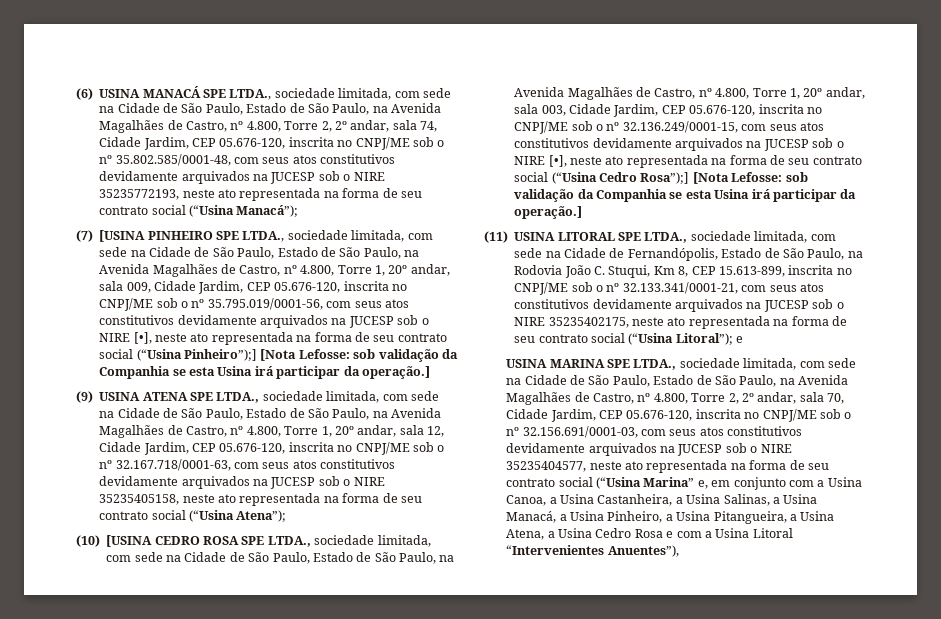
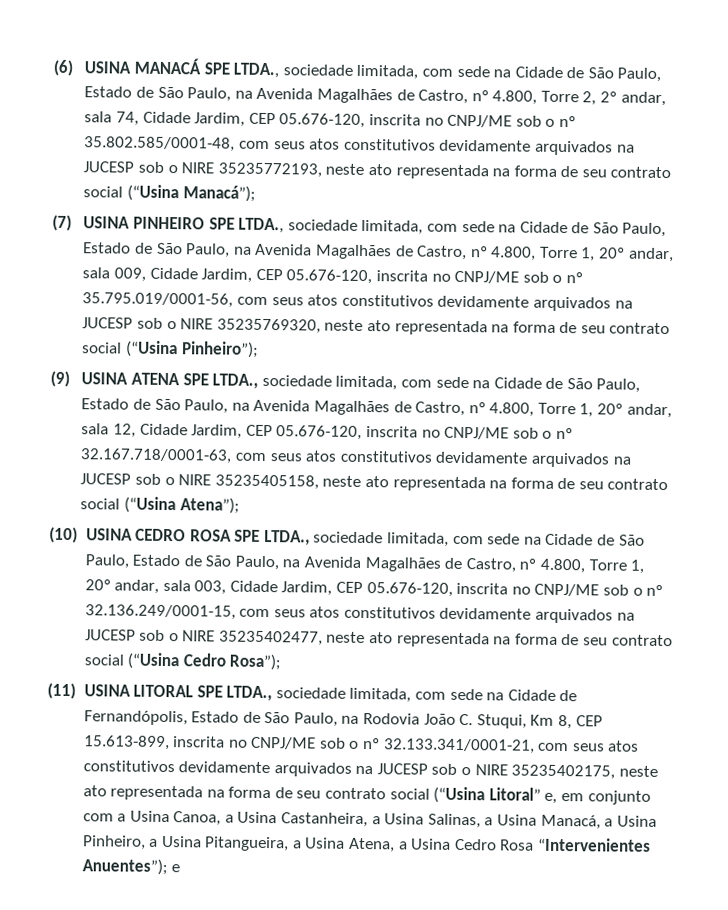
- (7) [USINA PINHEIRO SPE LTDA., sociedade limitada, com sede na Cidade de São Paulo, Estado de São Paulo, na Avenida Magalhães de Castro, nº 4.800, Torre 1, 20º andar, sala 009, Cidade Jardim, CEP 05.676-120, inscrita no CNPJ/ME sob o nº 35.795.019/0001-56, com seus atos constitutivos devidamente arquivados na JUCESP sob o NIRE [•], neste ato representada na forma de seu contrato social (“Usina Pinheiro”);] [Nota Lefosse: sob validação da Companhia se esta Usina irá participar da operação.]
+ (7) USINA PINHEIRO SPE LTDA., sociedade limitada, com sede na Cidade de São Paulo, Estado de São Paulo, na Avenida Magalhães de Castro, nº 4.800, Torre 1, 20º andar, sala 009, Cidade Jardim, CEP 05.676-120, inscrita no CNPJ/ME sob o nº 35.795.019/0001-56, com seus atos constitutivos devidamente arquivados na JUCESP sob o NIRE 35235769320, neste ato representada na forma de seu contrato social (“Usina Pinheiro”);
- (10) [USINA CEDRO ROSA SPE LTDA., sociedade limitada, com sede na Cidade de São Paulo, Estado de São Paulo, na Avenida Magalhães de Castro, nº 4.800, Torre 1, 20º andar, sala 003, Cidade Jardim, CEP 05.676-120, inscrita no CNPJ/ME sob o nº 32.136.249/0001-15, com seus atos constitutivos devidamente arquivados na JUCESP sob o NIRE [•], neste ato representada na forma de seu contrato social (“Usina Cedro Rosa”);] [Nota Lefosse: sob validação da Companhia se esta Usina irá participar da operação.]
+ (10) USINA CEDRO ROSA SPE LTDA., sociedade limitada, com sede na Cidade de São Paulo, Estado de São Paulo, na Avenida Magalhães de Castro, nº 4.800, Torre 1, 20º andar, sala 003, Cidade Jardim, CEP 05.676-120, inscrita no CNPJ/ME sob o nº 32.136.249/0001-15, com seus atos constitutivos devidamente arquivados na JUCESP sob o NIRE 35235402477, neste ato representada na forma de seu contrato social (“Usina Cedro Rosa”);
- (11) USINA LITORAL SPE LTDA., sociedade limitada, com sede na Cidade de Fernandópolis, Estado de São Paulo, na Rodovia João C. Stuqui, Km 8, CEP 15.613-899, inscrita no CNPJ/ME sob o nº 32.133.341/0001-21, com seus atos constitutivos devidamente arquivados na JUCESP sob o NIRE 35235402175, neste ato representada na forma de seu contrato social (“Usina Litoral”); e
- USINA MARINA SPE LTDA., sociedade limitada, com sede na Cidade de São Paulo, Estado de São Paulo, na Avenida Magalhães de Castro, nº 4.800, Torre 2, 2º andar, sala 70, Cidade Jardim, CEP 05.676-120, inscrita no CNPJ/ME sob o nº 32.156.691/0001-03, com seus atos constitutivos devidamente arquivados na JUCESP sob o NIRE 35235404577, neste ato representada na forma de seu contrato social (“Usina Marina” e, em conjunto com a Usina Canoa, a Usina Castanheira, a Usina Salinas, a Usina Manacá, a Usina Pinheiro, a Usina Pitangueira, a Usina Atena, a Usina Cedro Rosa e com a Usina Litoral “Intervenientes Anuentes”),
+ (11) USINA LITORAL SPE LTDA., sociedade limitada, com sede na Cidade de Fernandópolis, Estado de São Paulo, na Rodovia João C. Stuqui, Km 8, CEP 15.613-899, inscrita no CNPJ/ME sob o nº 32.133.341/0001-21, com seus atos constitutivos devidamente arquivados na JUCESP sob o NIRE 35235402175, neste ato representada na forma de seu contrato social (“Usina Litoral” e, em conjunto com a Usina Canoa, a Usina Castanheira, a Usina Salinas, a Usina Manacá, a Usina Pinheiro, a Usina Pitangueira, a Usina Atena, a Usina Cedro Rosa “Intervenientes Anuentes”); e

